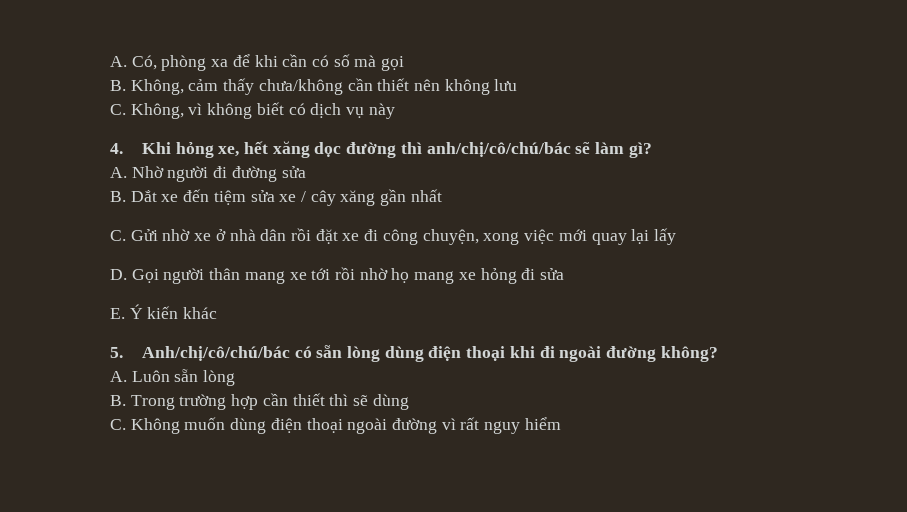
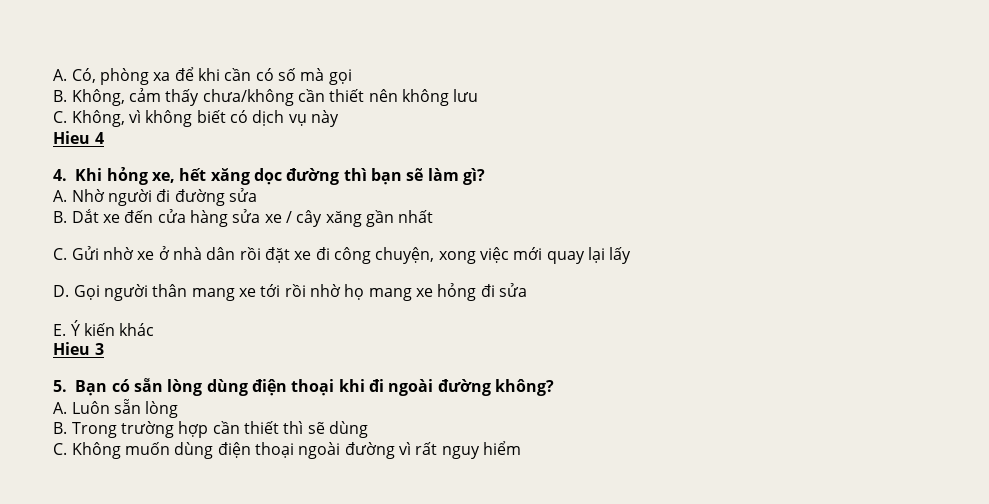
+ Hieu 4
- 4. Khi hỏng xe, hết xăng dọc đường thì anh/chị/cô/chú/bác sẽ làm gì?
+ 4. Khi hỏng xe, hết xăng dọc đường thì bạn sẽ làm gì?
- B. Dắt xe đến tiệm sửa xe / cây xăng gần nhất
+ B. Dắt xe đến cửa hàng sửa xe / cây xăng gần nhất
+ Hieu 3
- 5. Anh/chị/cô/chú/bác có sẵn lòng dùng điện thoại khi đi ngoài đường không?
+ 5. Bạn có sẵn lòng dùng điện thoại khi đi ngoài đường không?

